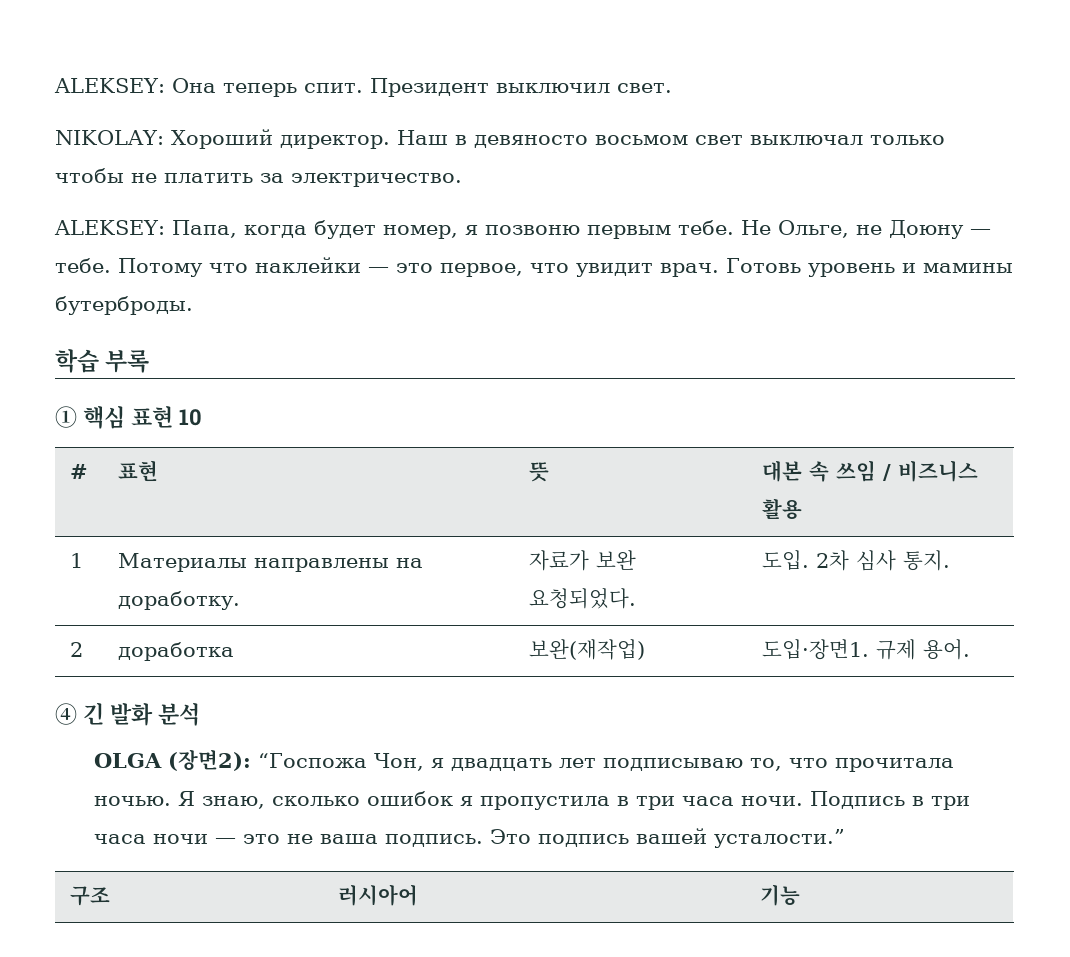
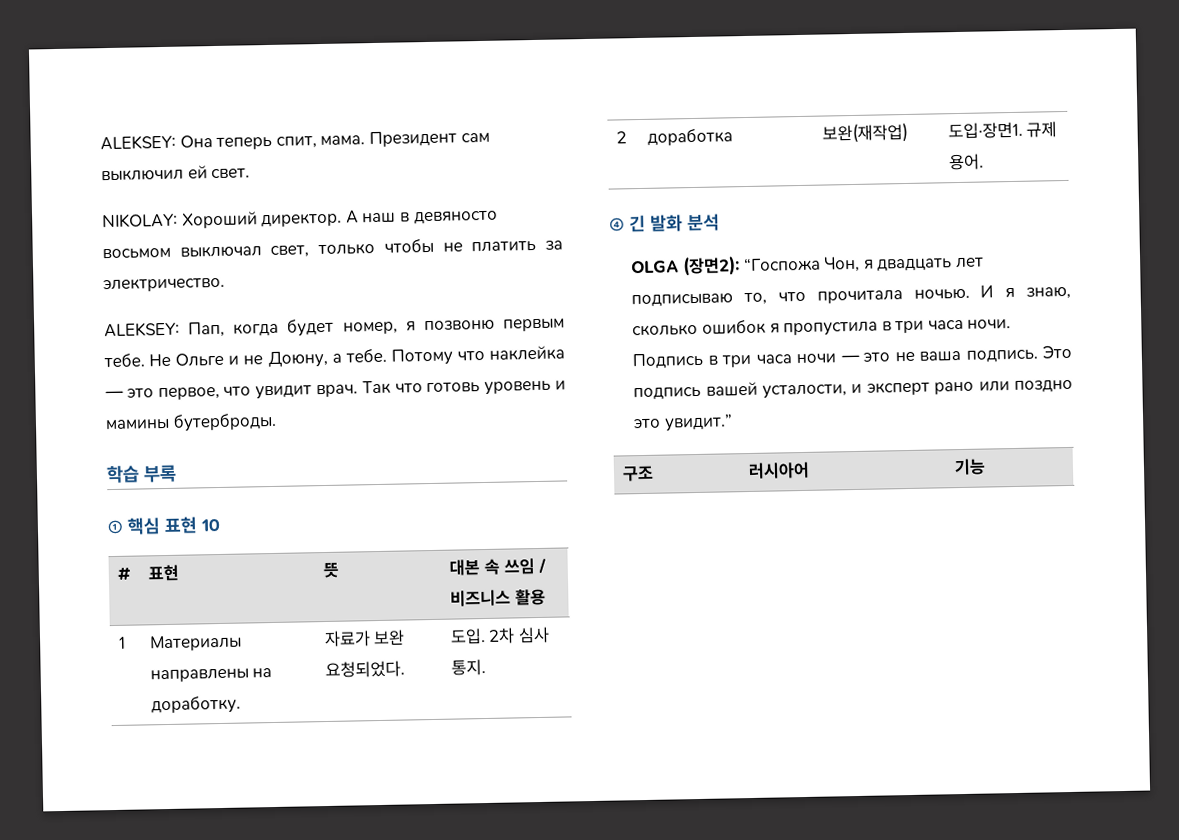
- ALEKSEY: Она теперь спит. Президент выключил свет.
+ ALEKSEY: Она теперь спит, мама. Президент сам выключил ей свет.
- Наш в девяносто восьмом свет выключал только чтобы не платить за электричество.
+ А наш в девяносто восьмом выключал свет, только чтобы не платить за электричество.
- ALEKSEY: Папа, когда будет номер, я позвоню первым тебе.
+ ALEKSEY: Пап, когда будет номер, я позвоню первым тебе.
- Не Ольге, не Доюну — тебе.
+ Не Ольге и не Доюну, а тебе.
- Потому что наклейки — это первое, что увидит врач.
+ Потому что наклейка — это первое, что увидит врач.
- Готовь уровень и мамины бутерброды.
+ Так что готовь уровень и мамины бутерброды.
- Я знаю, сколько ошибок я пропустила в три часа ночи.
+ И я знаю, сколько ошибок я пропустила в три часа ночи.
- Это подпись вашей усталости.”
+ Это подпись вашей усталости, и эксперт рано или поздно это увидит.”

